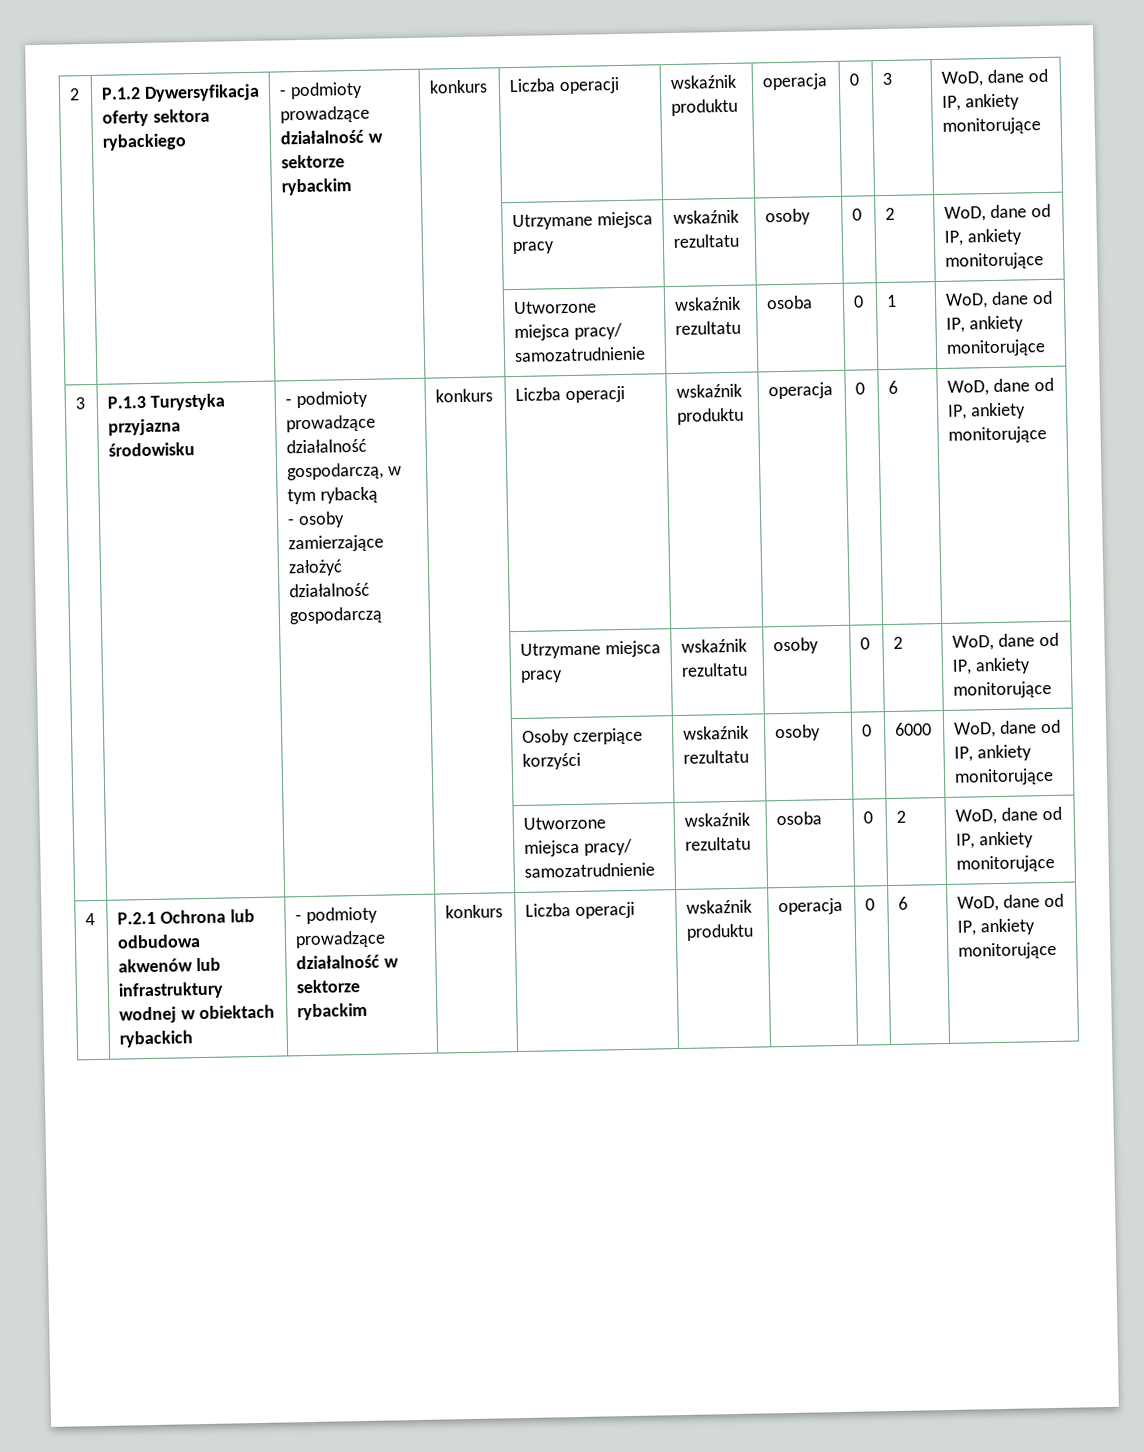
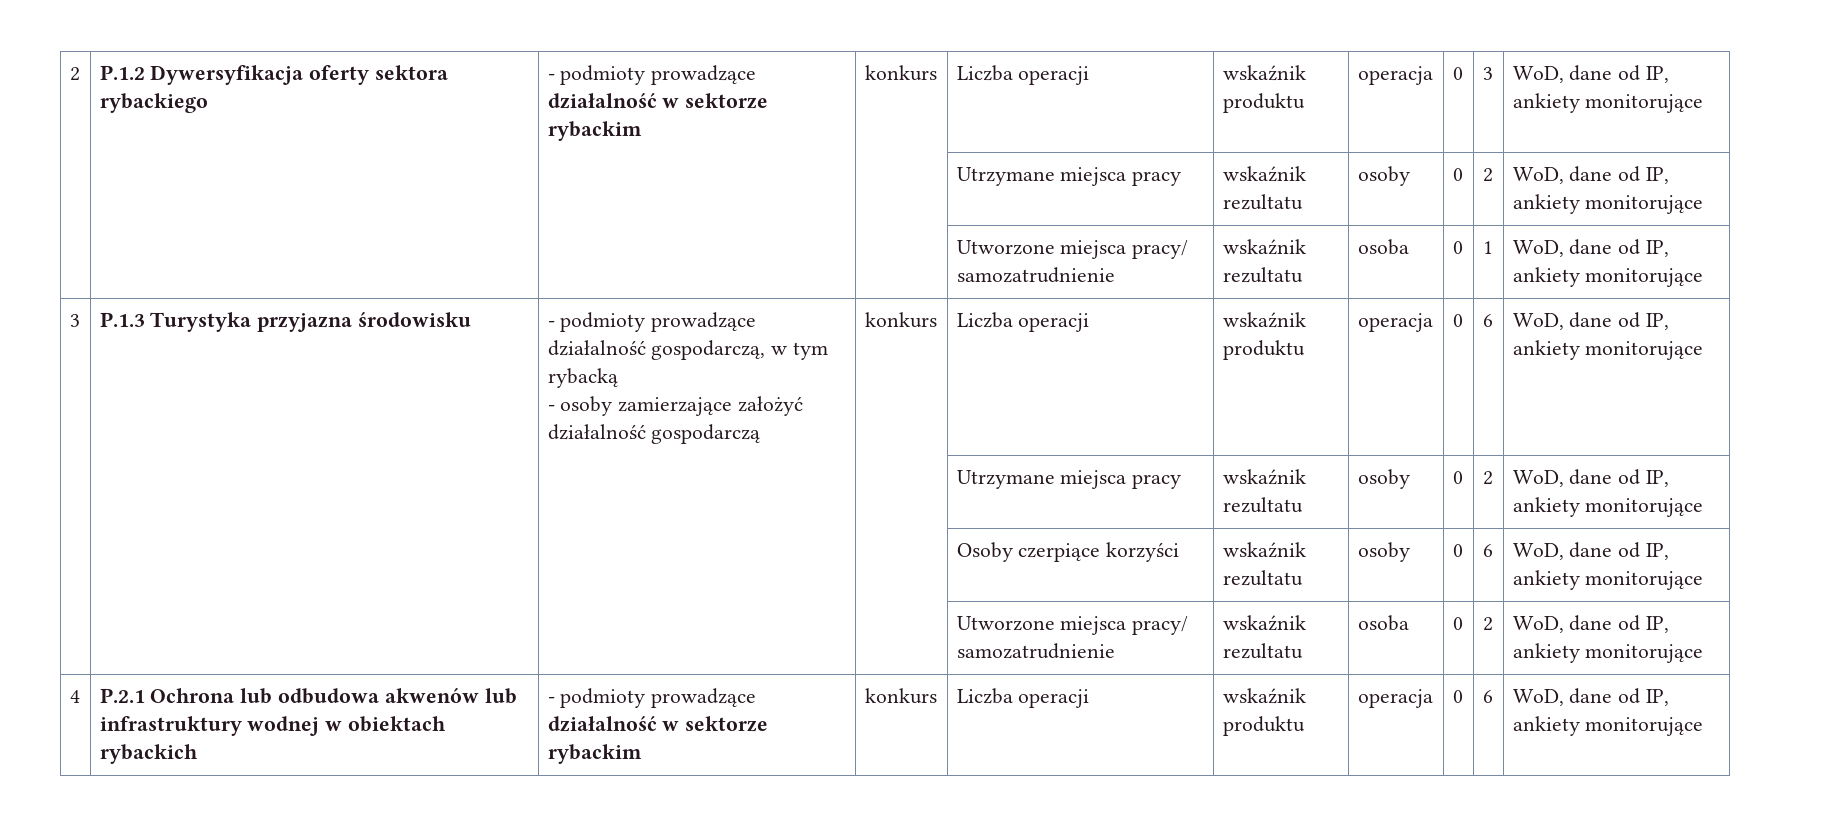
- | | | | Osoby czerpiące korzyści | wskaźnik rezultatu | osoby | 0 | 6000 | WoD, dane od IP, ankiety monitorujące
+ | | | | Osoby czerpiące korzyści | wskaźnik rezultatu | osoby | 0 | 6 | WoD, dane od IP, ankiety monitorujące

